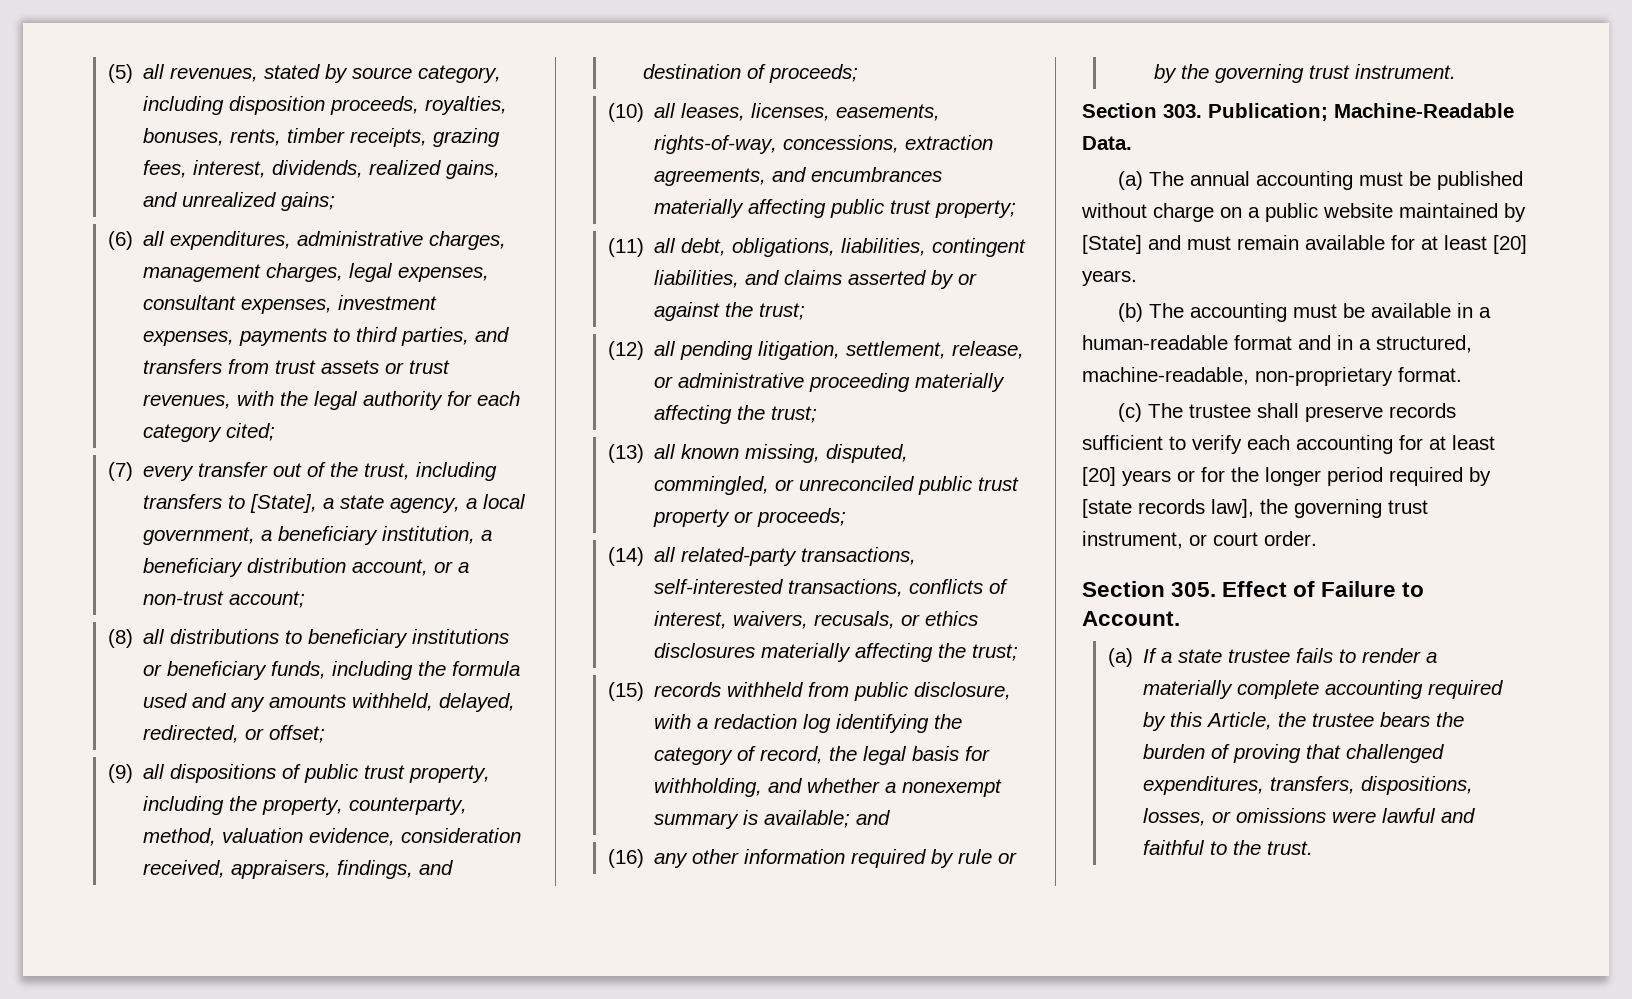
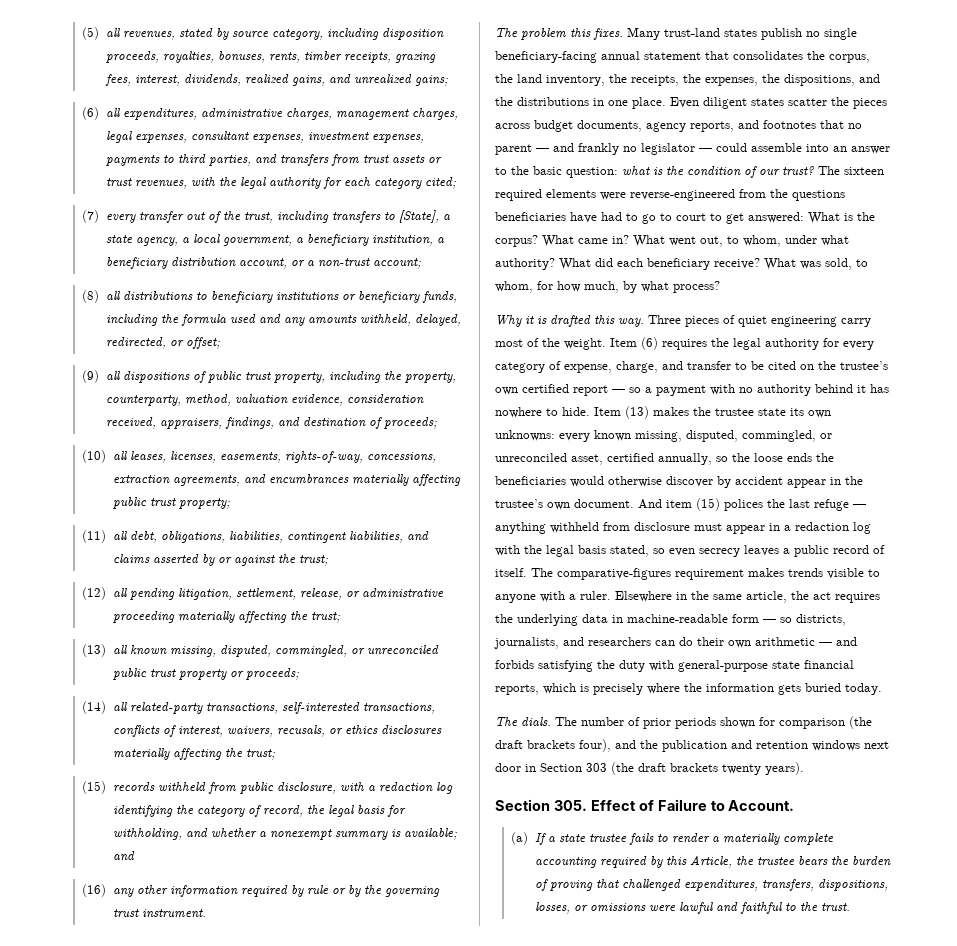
- Section 303. Publication; Machine-Readable Data.
- (a) The annual accounting must be published without charge on a public website maintained by [State] and must remain available for at least [20] years.
- (b) The accounting must be available in a human-readable format and in a structured, machine-readable, non-proprietary format.
- (c) The trustee shall preserve records sufficient to verify each accounting for at least [20] years or for the longer period required by [state records law], the governing trust instrument, or court order.
+ The problem this fixes. Many trust-land states publish no single beneficiary-facing annual statement that consolidates the corpus, the land inventory, the receipts, the expenses, the dispositions, and the distributions in one place. Even diligent states scatter the pieces across budget documents, agency reports, and footnotes that no parent — and frankly no legislator — could assemble into an answer to the basic question: what is the condition of our trust? The sixteen required elements were reverse-engineered from the questions beneficiaries have had to go to court to get answered: What is the corpus? What came in? What went out, to whom, under what authority? What did each beneficiary receive? What was sold, to whom, for how much, by what process?
+ Why it is drafted this way. Three pieces of quiet engineering carry most of the weight. Item (6) requires the legal authority for every category of expense, charge, and transfer to be cited on the trustee’s own certified report — so a payment with no authority behind it has nowhere to hide. Item (13) makes the trustee state its own unknowns: every known missing, disputed, commingled, or unreconciled asset, certified annually, so the loose ends the beneficiaries would otherwise discover by accident appear in the trustee’s own document. And item (15) polices the last refuge — anything withheld from disclosure must appear in a redaction log with the legal basis stated, so even secrecy leaves a public record of itself. The comparative-figures requirement makes trends visible to anyone with a ruler. Elsewhere in the same article, the act requires the underlying data in machine-readable form — so districts, journalists, and researchers can do their own arithmetic — and forbids satisfying the duty with general-purpose state financial reports, which is precisely where the information gets buried today.
+ The dials. The number of prior periods shown for comparison (the draft brackets four), and the publication and retention windows next door in Section 303 (the draft brackets twenty years).

